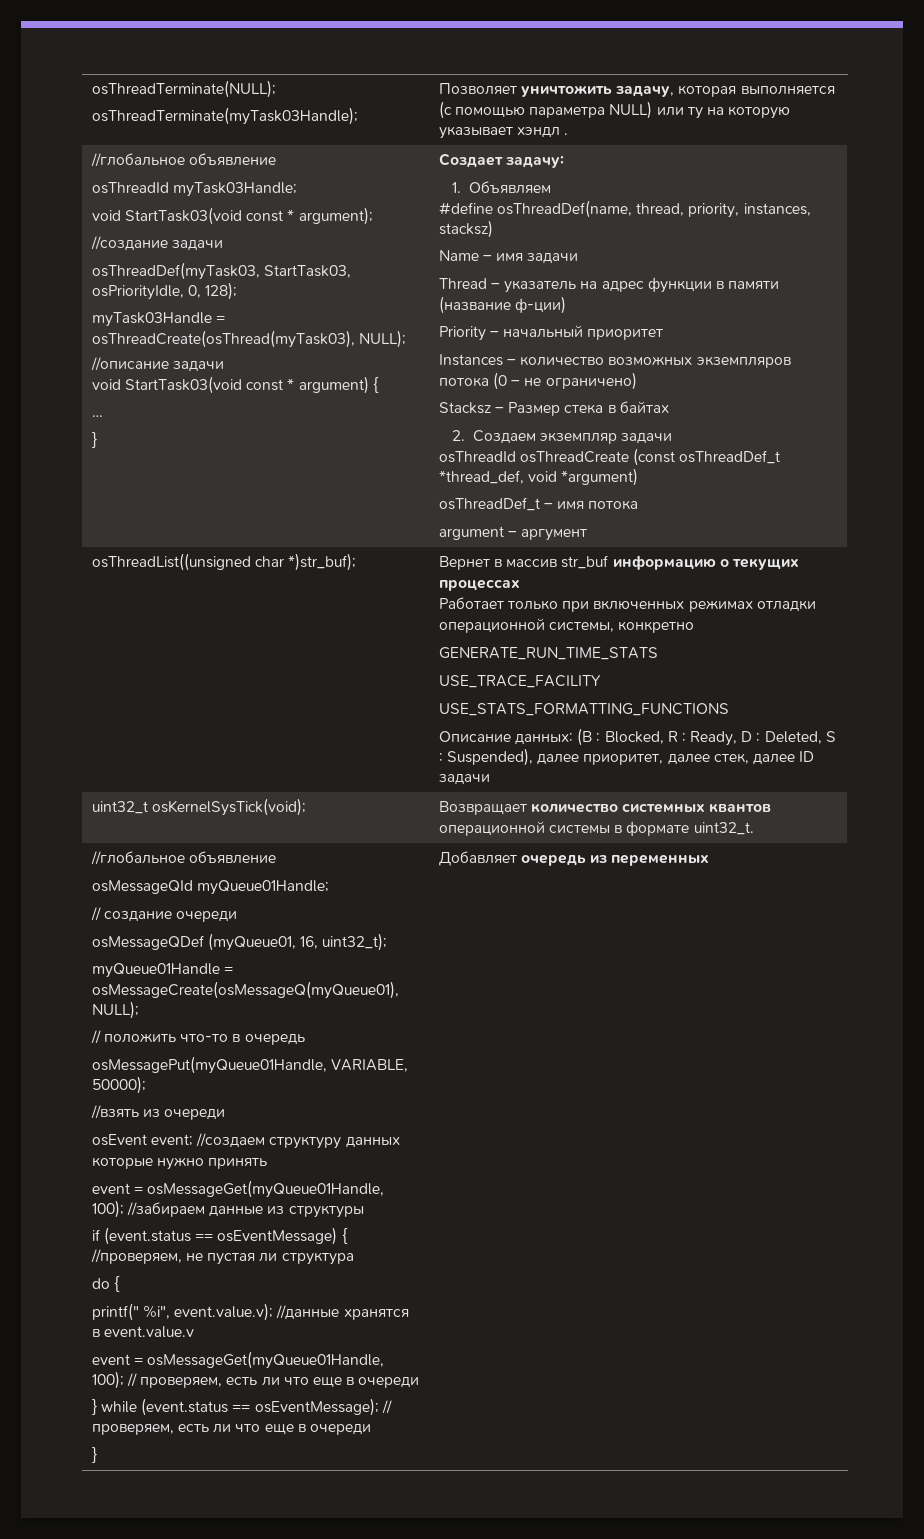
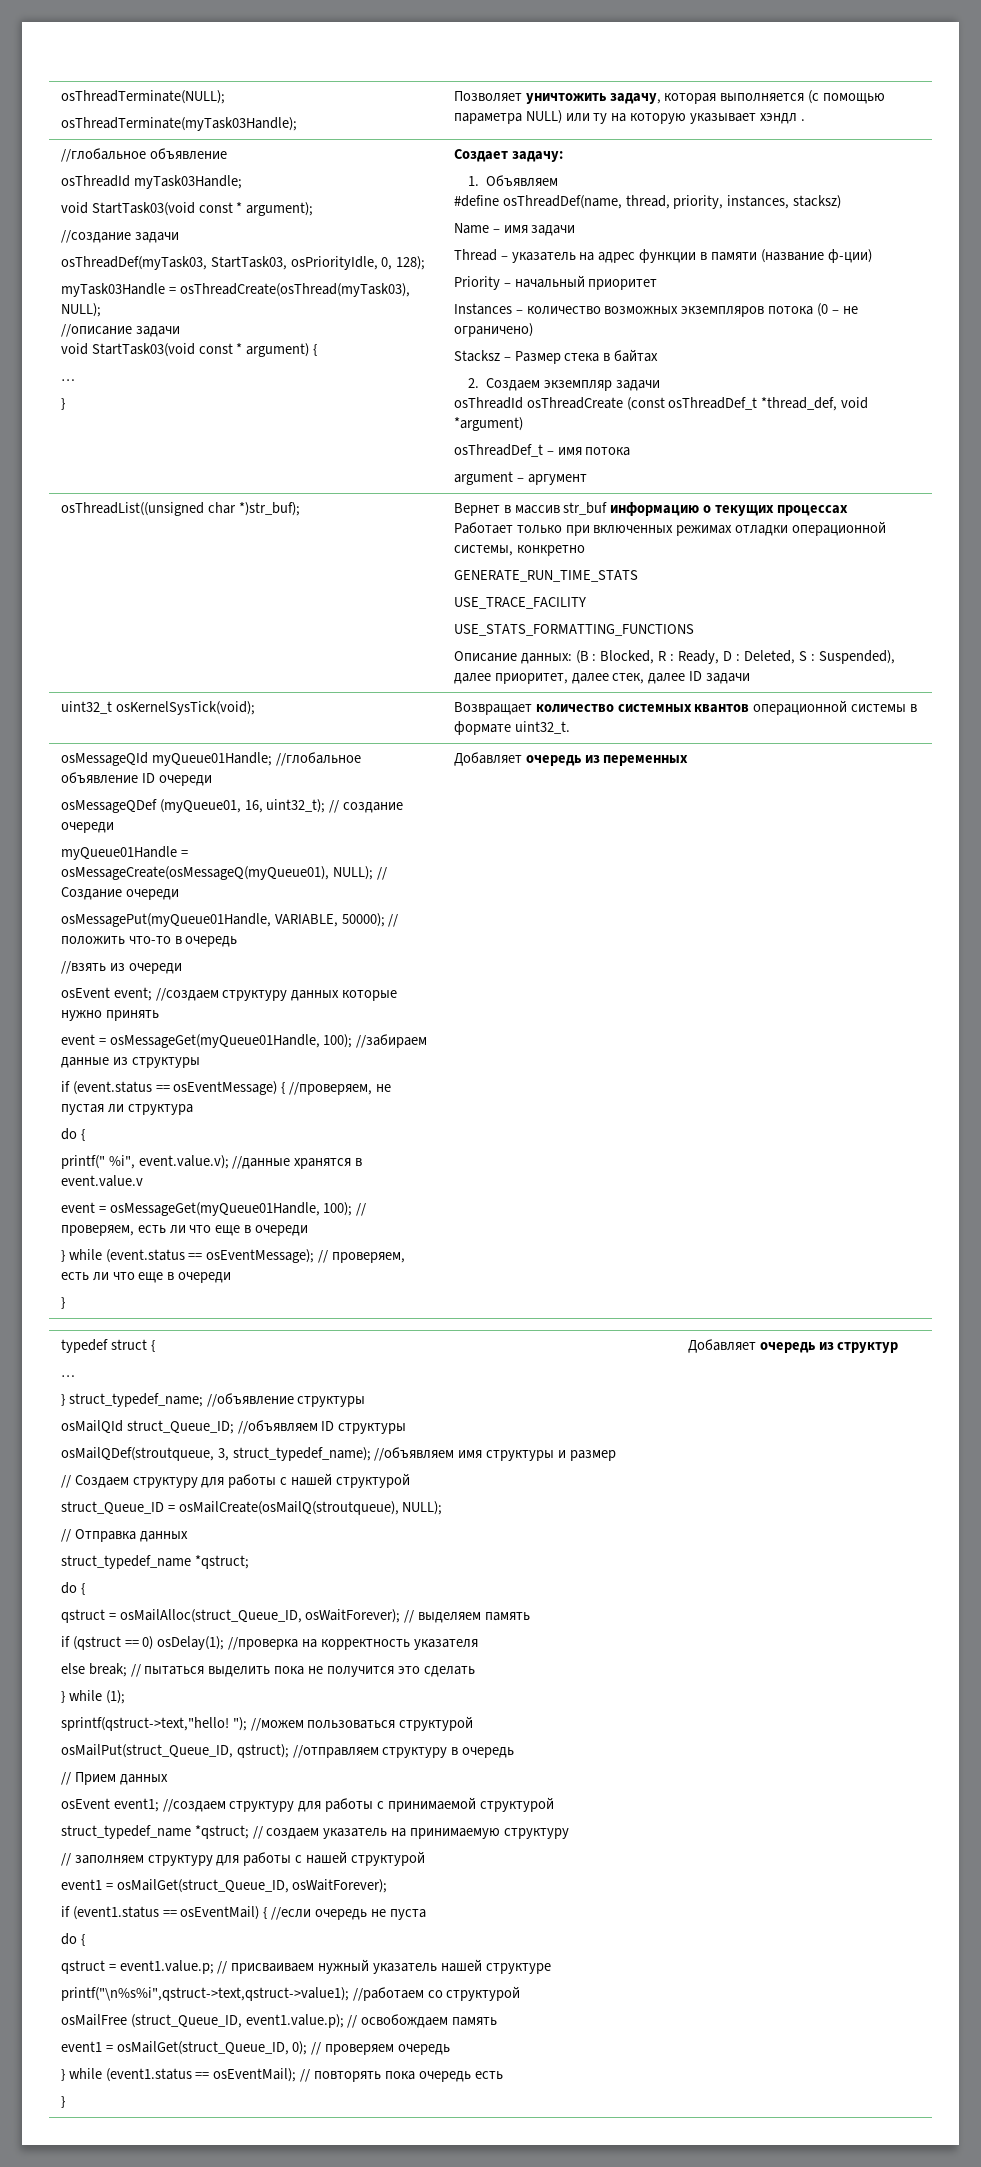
  uint32_t osKernelSysTick(void); | Возвращает количество системных квантов операционной системы в формате uint32_t.
- //глобальное объявление
- osMessageQId myQueue01Handle;
- // создание очереди
+ osMessageQId myQueue01Handle; //глобальное объявление ID очереди
- osMessageQDef (myQueue01, 16, uint32_t);
+ osMessageQDef (myQueue01, 16, uint32_t); // создание очереди
- myQueue01Handle = osMessageCreate(osMessageQ(myQueue01), NULL);
- // положить что-то в очередь
+ myQueue01Handle = osMessageCreate(osMessageQ(myQueue01), NULL); // Создание очереди
+ osMessagePut(myQueue01Handle, VARIABLE, 50000); // положить что-то в очередь
- osMessagePut(myQueue01Handle, VARIABLE, 50000);
+ typedef struct {
+ …
+ } struct_typedef_name; //объявление структуры
+ osMailQId struct_Queue_ID; //объявляем ID структуры
+ osMailQDef(stroutqueue, 3, struct_typedef_name); //объявляем имя структуры и размер
+ // Создаем структуру для работы с нашей структурой
+ struct_Queue_ID = osMailCreate(osMailQ(stroutqueue), NULL);
+ // Отправка данных
+ struct_typedef_name *qstruct;
+ do {
+ qstruct = osMailAlloc(struct_Queue_ID, osWaitForever); // выделяем память
+ if (qstruct == 0) osDelay(1); //проверка на корректность указателя
+ else break; // пытаться выделить пока не получится это сделать
+ } while (1);
+ sprintf(qstruct->text,"hello! "); //можем пользоваться структурой
+ osMailPut(struct_Queue_ID, qstruct); //отправляем структуру в очередь
+ // Прием данных
+ osEvent event1; //создаем структуру для работы с принимаемой структурой
+ struct_typedef_name *qstruct; // создаем указатель на принимаемую структуру
+ // заполняем структуру для работы с нашей структурой
+ event1 = osMailGet(struct_Queue_ID, osWaitForever);
+ if (event1.status == osEventMail) { //если очередь не пуста
+ do {
+ qstruct = event1.value.p; // присваиваем нужный указатель нашей структуре
+ printf("\n%s%i",qstruct->text,qstruct->value1); //работаем со структурой
+ osMailFree (struct_Queue_ID, event1.value.p); // освобождаем память
+ event1 = osMailGet(struct_Queue_ID, 0); // проверяем очередь
+ } while (event1.status == osEventMail); // повторять пока очередь есть
+ } | Добавляет очередь из структур

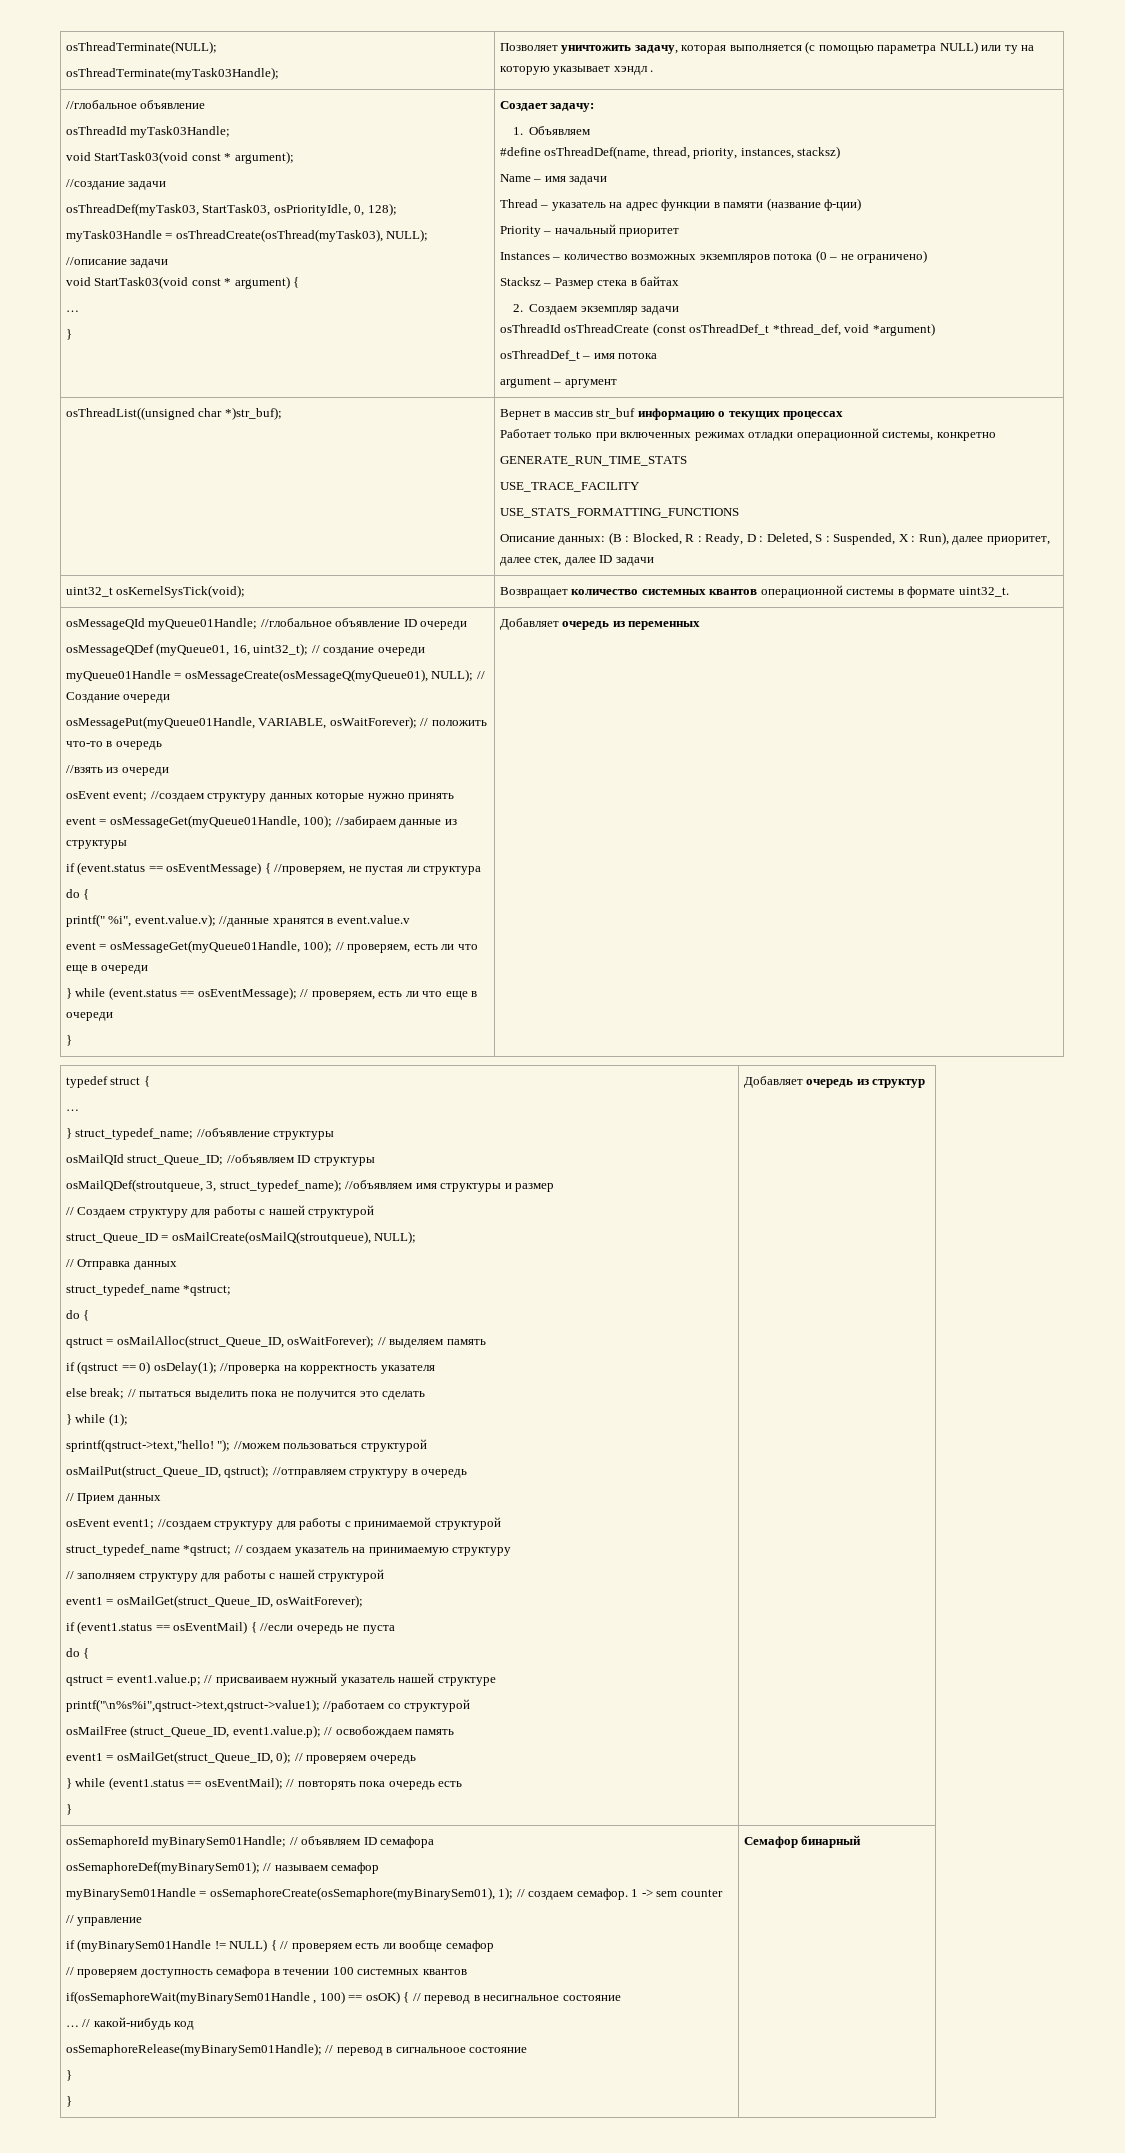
- Описание данных: (B : Blocked, R : Ready, D : Deleted, S : Suspended), далее приоритет, далее стек, далее ID задачи
+ Описание данных: (B : Blocked, R : Ready, D : Deleted, S : Suspended, X : Run), далее приоритет, далее стек, далее ID задачи
- osMessagePut(myQueue01Handle, VARIABLE, 50000); // положить что-то в очередь
+ osMessagePut(myQueue01Handle, VARIABLE, osWaitForever); // положить что-то в очередь
+ osSemaphoreId myBinarySem01Handle; // объявляем ID семафора
+ osSemaphoreDef(myBinarySem01); // называем семафор
+ myBinarySem01Handle = osSemaphoreCreate(osSemaphore(myBinarySem01), 1); // создаем семафор. 1 -> sem counter
+ // управление
+ if (myBinarySem01Handle != NULL) { // проверяем есть ли вообще семафор
+ // проверяем доступность семафора в течении 100 системных квантов
+ if(osSemaphoreWait(myBinarySem01Handle , 100) == osOK) { // перевод в несигнальное состояние
+ … // какой-нибудь код
+ osSemaphoreRelease(myBinarySem01Handle); // перевод в сигнальноое состояние
+ }
+ } | Семафор бинарный

